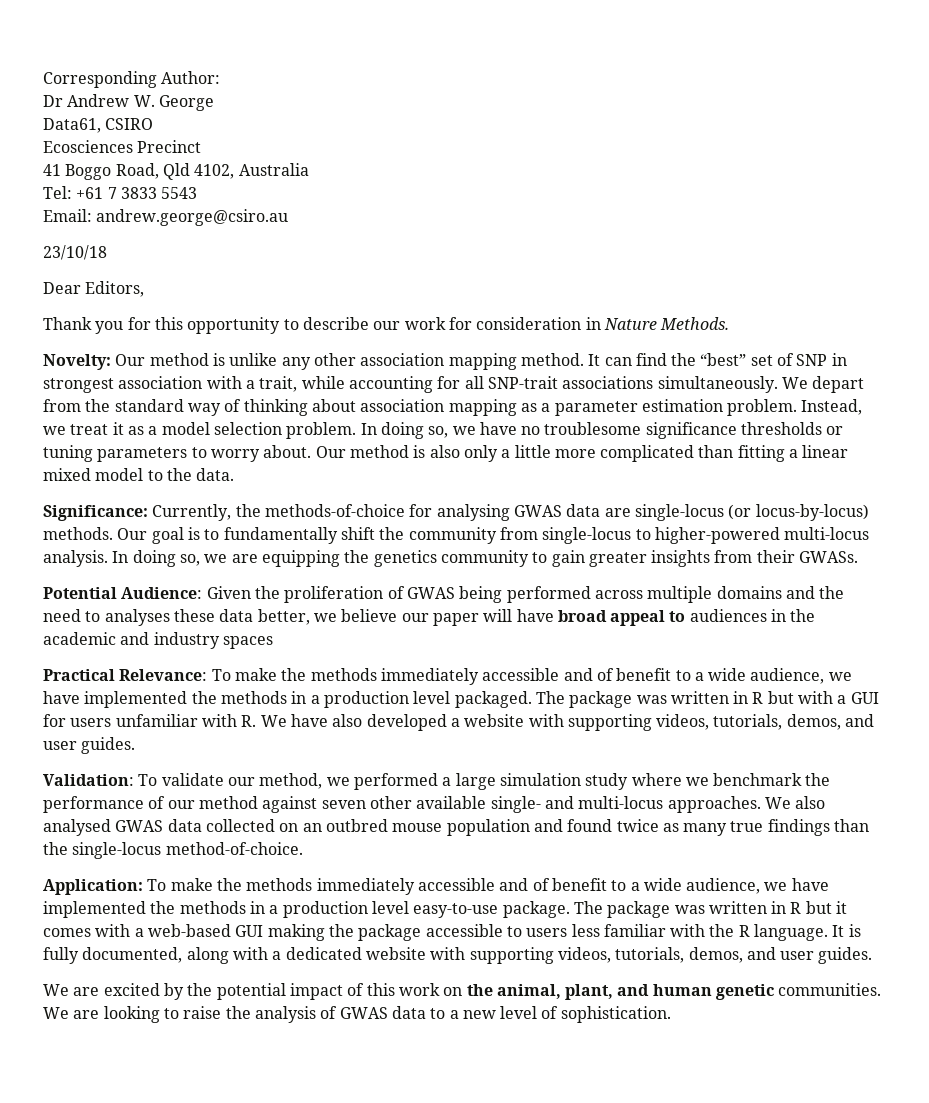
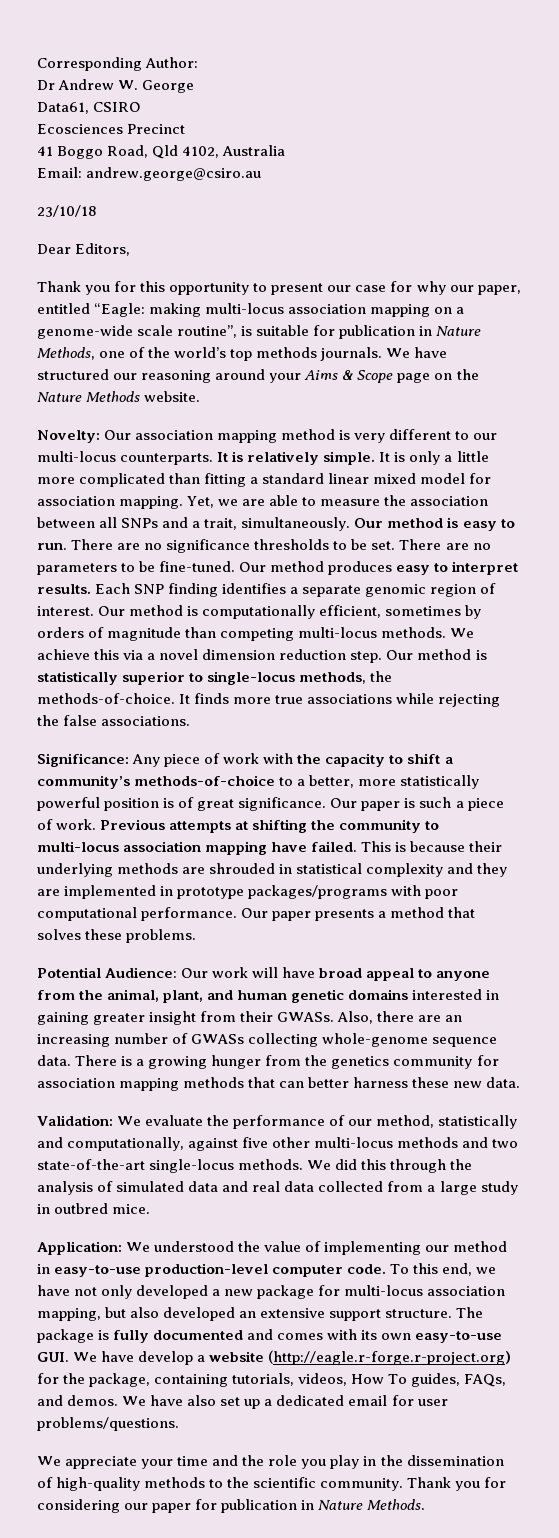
- Tel: +61 7 3833 5543
- Thank you for this opportunity to describe our work for consideration in Nature Methods.
- Novelty: Our method is unlike any other association mapping method. It can find the “best” set of SNP in strongest association with a trait, while accounting for all SNP-trait associations simultaneously. We depart from the standard way of thinking about association mapping as a parameter estimation problem. Instead, we treat it as a model selection problem. In doing so, we have no troublesome significance thresholds or tuning parameters to worry about. Our method is also only a little more complicated than fitting a linear mixed model to the data.
- Significance: Currently, the methods-of-choice for analysing GWAS data are single-locus (or locus-by-locus) methods. Our goal is to fundamentally shift the community from single-locus to higher-powered multi-locus analysis. In doing so, we are equipping the genetics community to gain greater insights from their GWASs.
- Potential Audience: Given the proliferation of GWAS being performed across multiple domains and the need to analyses these data better, we believe our paper will have broad appeal to audiences in the academic and industry spaces
- Practical Relevance: To make the methods immediately accessible and of benefit to a wide audience, we have implemented the methods in a production level packaged. The package was written in R but with a GUI for users unfamiliar with R. We have also developed a website with supporting videos, tutorials, demos, and user guides.
- Validation: To validate our method, we performed a large simulation study where we benchmark the performance of our method against seven other available single- and multi-locus approaches. We also analysed GWAS data collected on an outbred mouse population and found twice as many true findings than the single-locus method-of-choice.
- Application: To make the methods immediately accessible and of benefit to a wide audience, we have implemented the methods in a production level easy-to-use package. The package was written in R but it comes with a web-based GUI making the package accessible to users less familiar with the R language. It is fully documented, along with a dedicated website with supporting videos, tutorials, demos, and user guides.
- We are excited by the potential impact of this work on the animal, plant, and human genetic communities. We are looking to raise the analysis of GWAS data to a new level of sophistication.
+ Thank you for this opportunity to present our case for why our paper, entitled “Eagle: making multi-locus association mapping on a genome-wide scale routine”, is suitable for publication in Nature Methods, one of the world’s top methods journals. We have structured our reasoning around your Aims & Scope page on the Nature Methods website.
+ Novelty: Our association mapping method is very different to our multi-locus counterparts. It is relatively simple. It is only a little more complicated than fitting a standard linear mixed model for association mapping. Yet, we are able to measure the association between all SNPs and a trait, simultaneously. Our method is easy to run. There are no significance thresholds to be set. There are no parameters to be fine-tuned. Our method produces easy to interpret results. Each SNP finding identifies a separate genomic region of interest. Our method is computationally efficient, sometimes by orders of magnitude than competing multi-locus methods. We achieve this via a novel dimension reduction step. Our method is statistically superior to single-locus methods, the methods-of-choice. It finds more true associations while rejecting the false associations.
+ Significance: Any piece of work with the capacity to shift a community’s methods-of-choice to a better, more statistically powerful position is of great significance. Our paper is such a piece of work. Previous attempts at shifting the community to multi-locus association mapping have failed. This is because their underlying methods are shrouded in statistical complexity and they are implemented in prototype packages/programs with poor computational performance. Our paper presents a method that solves these problems.
+ Potential Audience: Our work will have broad appeal to anyone from the animal, plant, and human genetic domains interested in gaining greater insight from their GWASs. Also, there are an increasing number of GWASs collecting whole-genome sequence data. There is a growing hunger from the genetics community for association mapping methods that can better harness these new data.
+ Validation: We evaluate the performance of our method, statistically and computationally, against five other multi-locus methods and two state-of-the-art single-locus methods. We did this through the analysis of simulated data and real data collected from a large study in outbred mice.
+ Application: We understood the value of implementing our method in easy-to-use production-level computer code. To this end, we have not only developed a new package for multi-locus association mapping, but also developed an extensive support structure. The package is fully documented and comes with its own easy-to-use GUI. We have develop a website (http://eagle.r-forge.r-project.org) for the package, containing tutorials, videos, How To guides, FAQs, and demos. We have also set up a dedicated email for user problems/questions.
+ We appreciate your time and the role you play in the dissemination of high-quality methods to the scientific community. Thank you for considering our paper for publication in Nature Methods.

